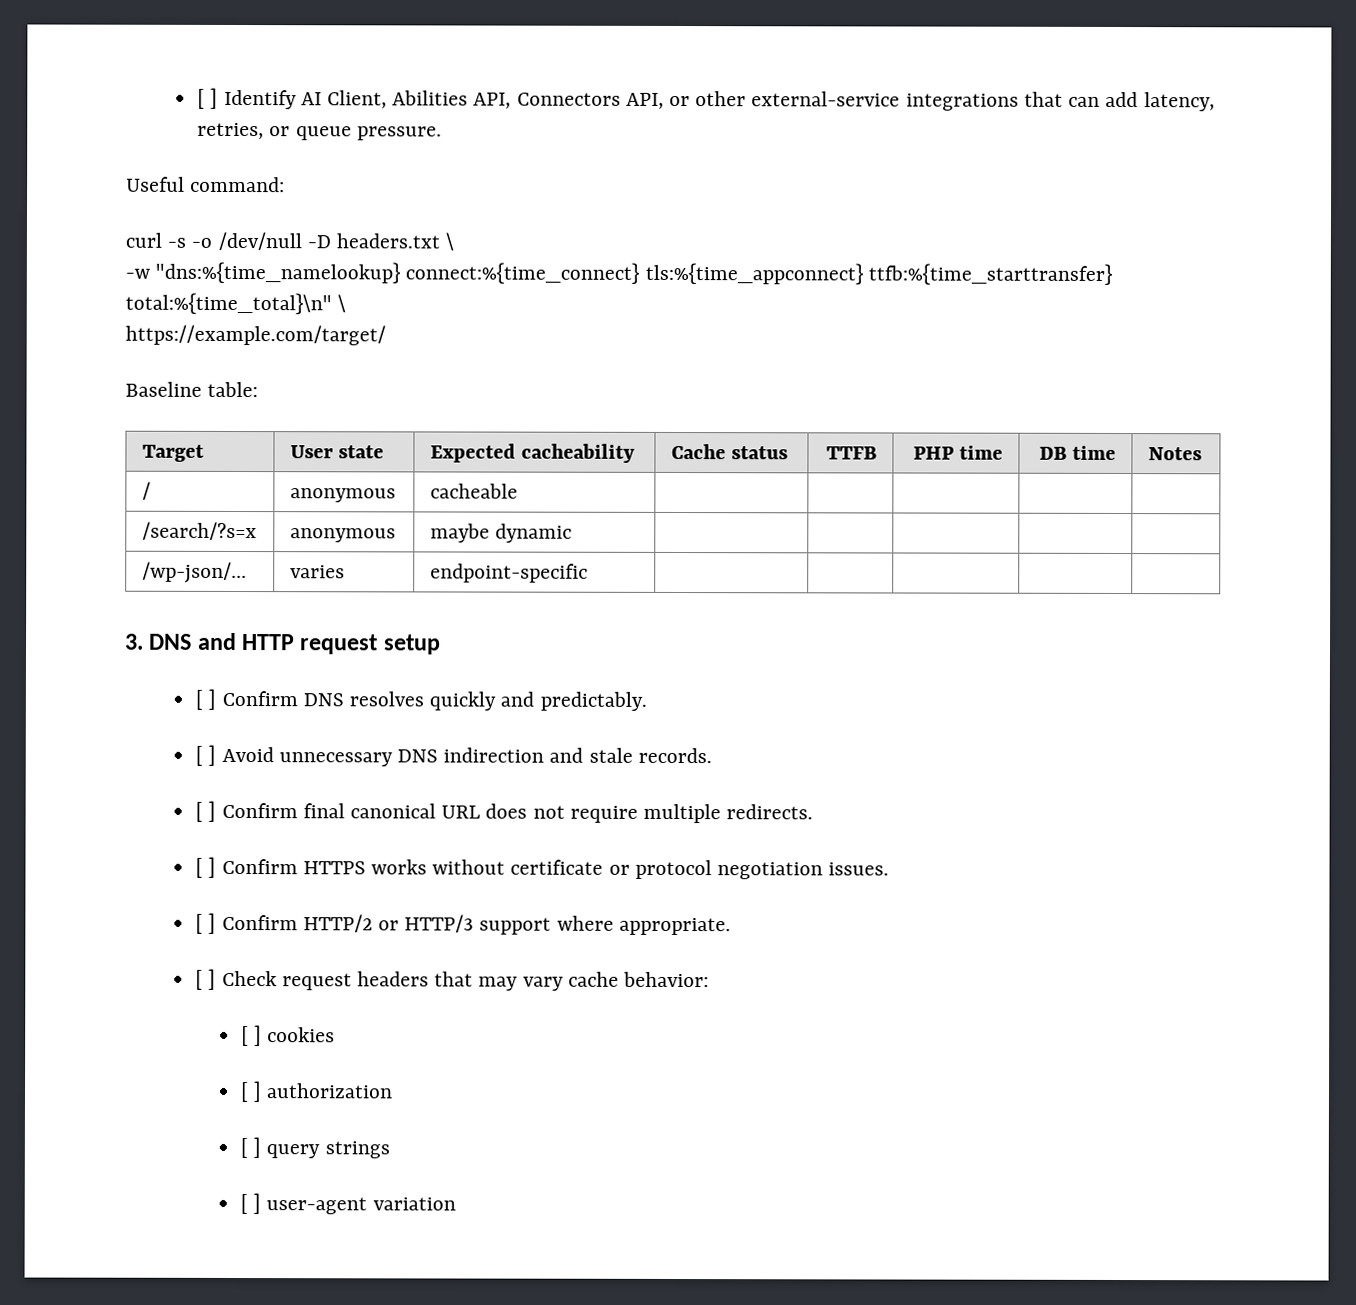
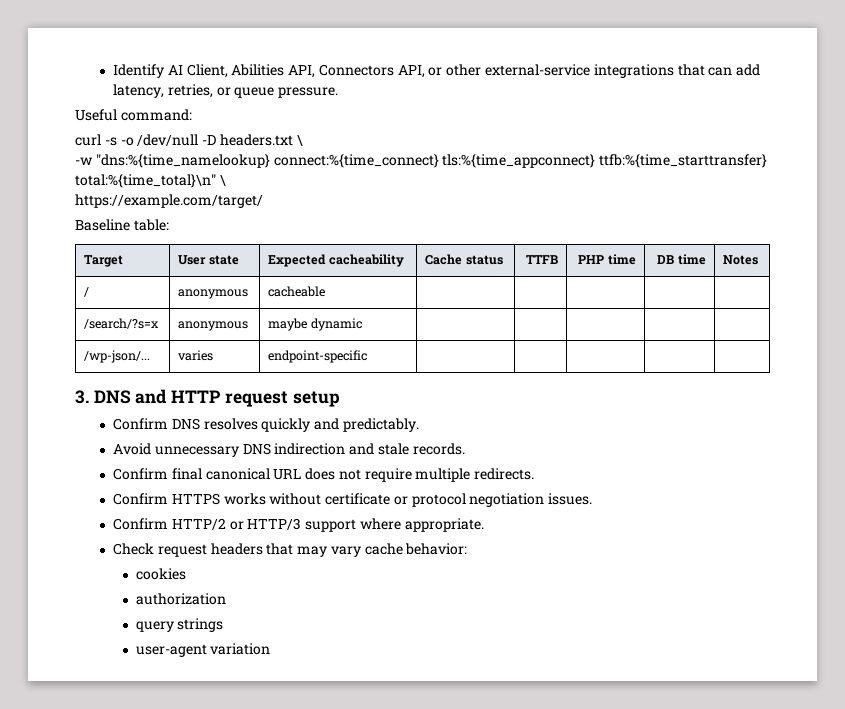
- [ ] Identify AI Client, Abilities API, Connectors API, or other external-service integrations that can add latency, retries, or queue pressure.
+ Identify AI Client, Abilities API, Connectors API, or other external-service integrations that can add latency, retries, or queue pressure.
- [ ] Confirm DNS resolves quickly and predictably.
+ Confirm DNS resolves quickly and predictably.
- [ ] Avoid unnecessary DNS indirection and stale records.
+ Avoid unnecessary DNS indirection and stale records.
- [ ] Confirm final canonical URL does not require multiple redirects.
+ Confirm final canonical URL does not require multiple redirects.
- [ ] Confirm HTTPS works without certificate or protocol negotiation issues.
+ Confirm HTTPS works without certificate or protocol negotiation issues.
- [ ] Confirm HTTP/2 or HTTP/3 support where appropriate.
+ Confirm HTTP/2 or HTTP/3 support where appropriate.
- [ ] Check request headers that may vary cache behavior:
+ Check request headers that may vary cache behavior:
- [ ] cookies
+ cookies
- [ ] authorization
+ authorization
- [ ] query strings
+ query strings
- [ ] user-agent variation
+ user-agent variation

